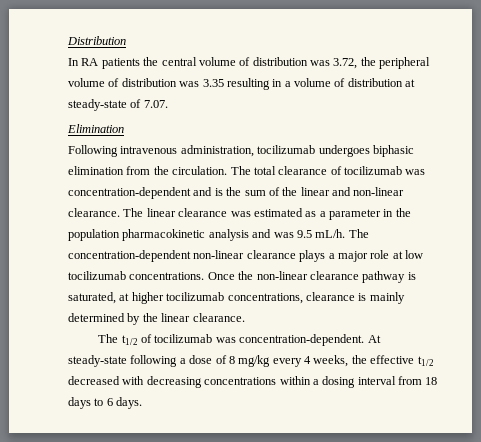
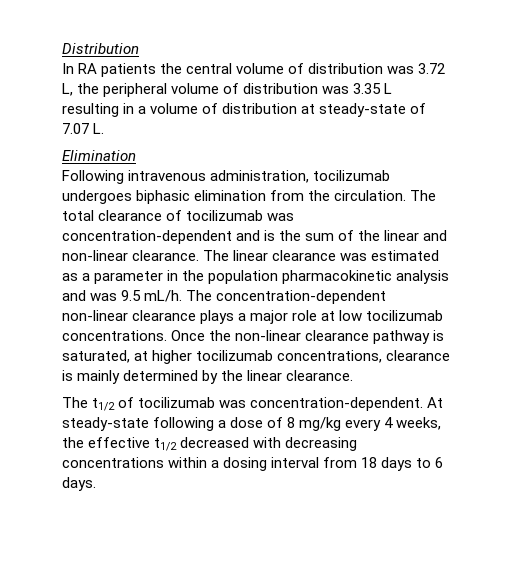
- In RA patients the central volume of distribution was 3.72, the peripheral volume of distribution was 3.35 resulting in a volume of distribution at steady-state of 7.07.
+ In RA patients the central volume of distribution was 3.72 L, the peripheral volume of distribution was 3.35 L resulting in a volume of distribution at steady-state of 7.07 L.

